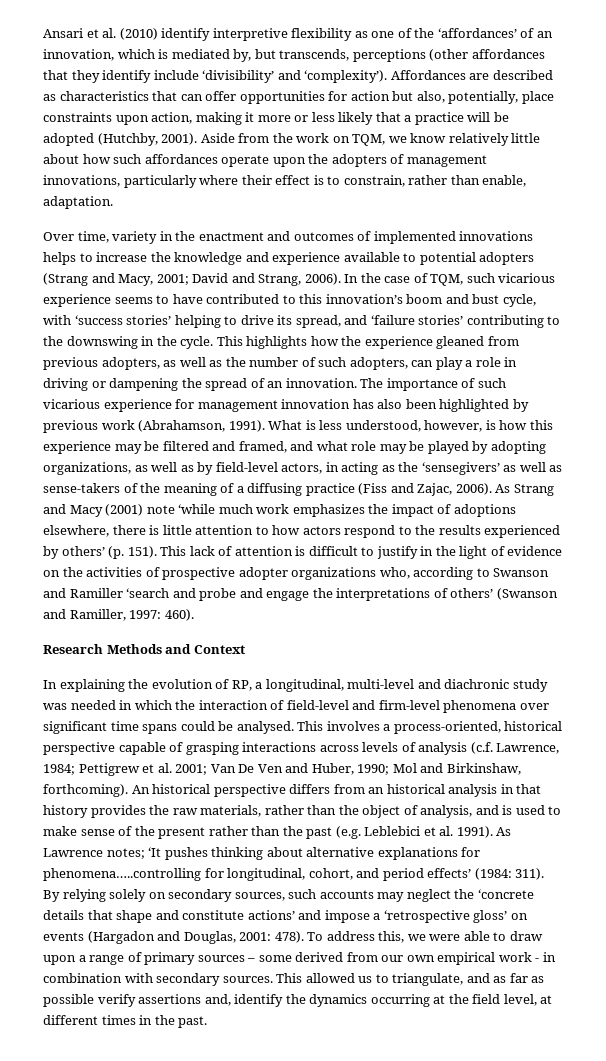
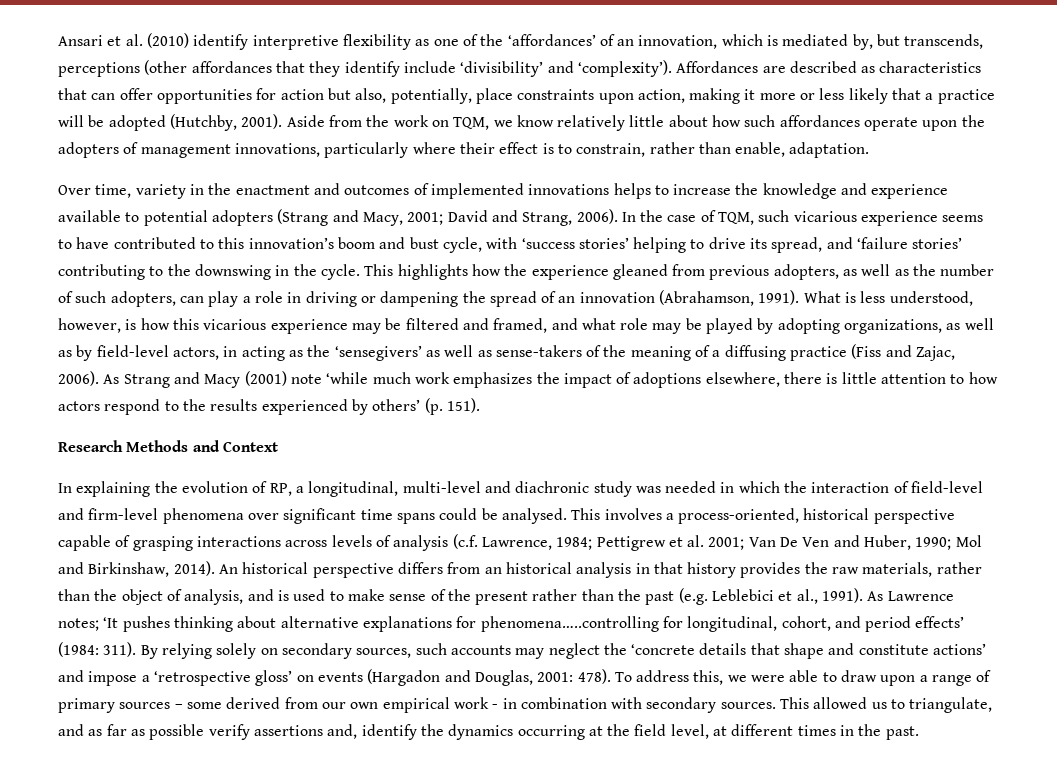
- This highlights how the experience gleaned from previous adopters, as well as the number of such adopters, can play a role in driving or dampening the spread of an innovation. The importance of such vicarious experience for management innovation has also been highlighted by previous work (Abrahamson, 1991).
+ This highlights how the experience gleaned from previous adopters, as well as the number of such adopters, can play a role in driving or dampening the spread of an innovation (Abrahamson, 1991).
- What is less understood, however, is how this experience may be filtered and framed, and what role may be played by adopting organizations, as well as by field-level actors, in acting as the ‘sensegivers’ as well as sense-takers of the meaning of a diffusing practice (Fiss and Zajac, 2006).
+ What is less understood, however, is how this vicarious experience may be filtered and framed, and what role may be played by adopting organizations, as well as by field-level actors, in acting as the ‘sensegivers’ as well as sense-takers of the meaning of a diffusing practice (Fiss and Zajac, 2006).
- This lack of attention is difficult to justify in the light of evidence on the activities of prospective adopter organizations who, according to Swanson and Ramiller ‘search and probe and engage the interpretations of others’ (Swanson and Ramiller, 1997: 460).
- This involves a process-oriented, historical perspective capable of grasping interactions across levels of analysis (c.f. Lawrence, 1984; Pettigrew et al. 2001; Van De Ven and Huber, 1990; Mol and Birkinshaw, forthcoming).
+ This involves a process-oriented, historical perspective capable of grasping interactions across levels of analysis (c.f. Lawrence, 1984; Pettigrew et al. 2001; Van De Ven and Huber, 1990; Mol and Birkinshaw, 2014).
- An historical perspective differs from an historical analysis in that history provides the raw materials, rather than the object of analysis, and is used to make sense of the present rather than the past (e.g. Leblebici et al. 1991).
+ An historical perspective differs from an historical analysis in that history provides the raw materials, rather than the object of analysis, and is used to make sense of the present rather than the past (e.g. Leblebici et al., 1991).

